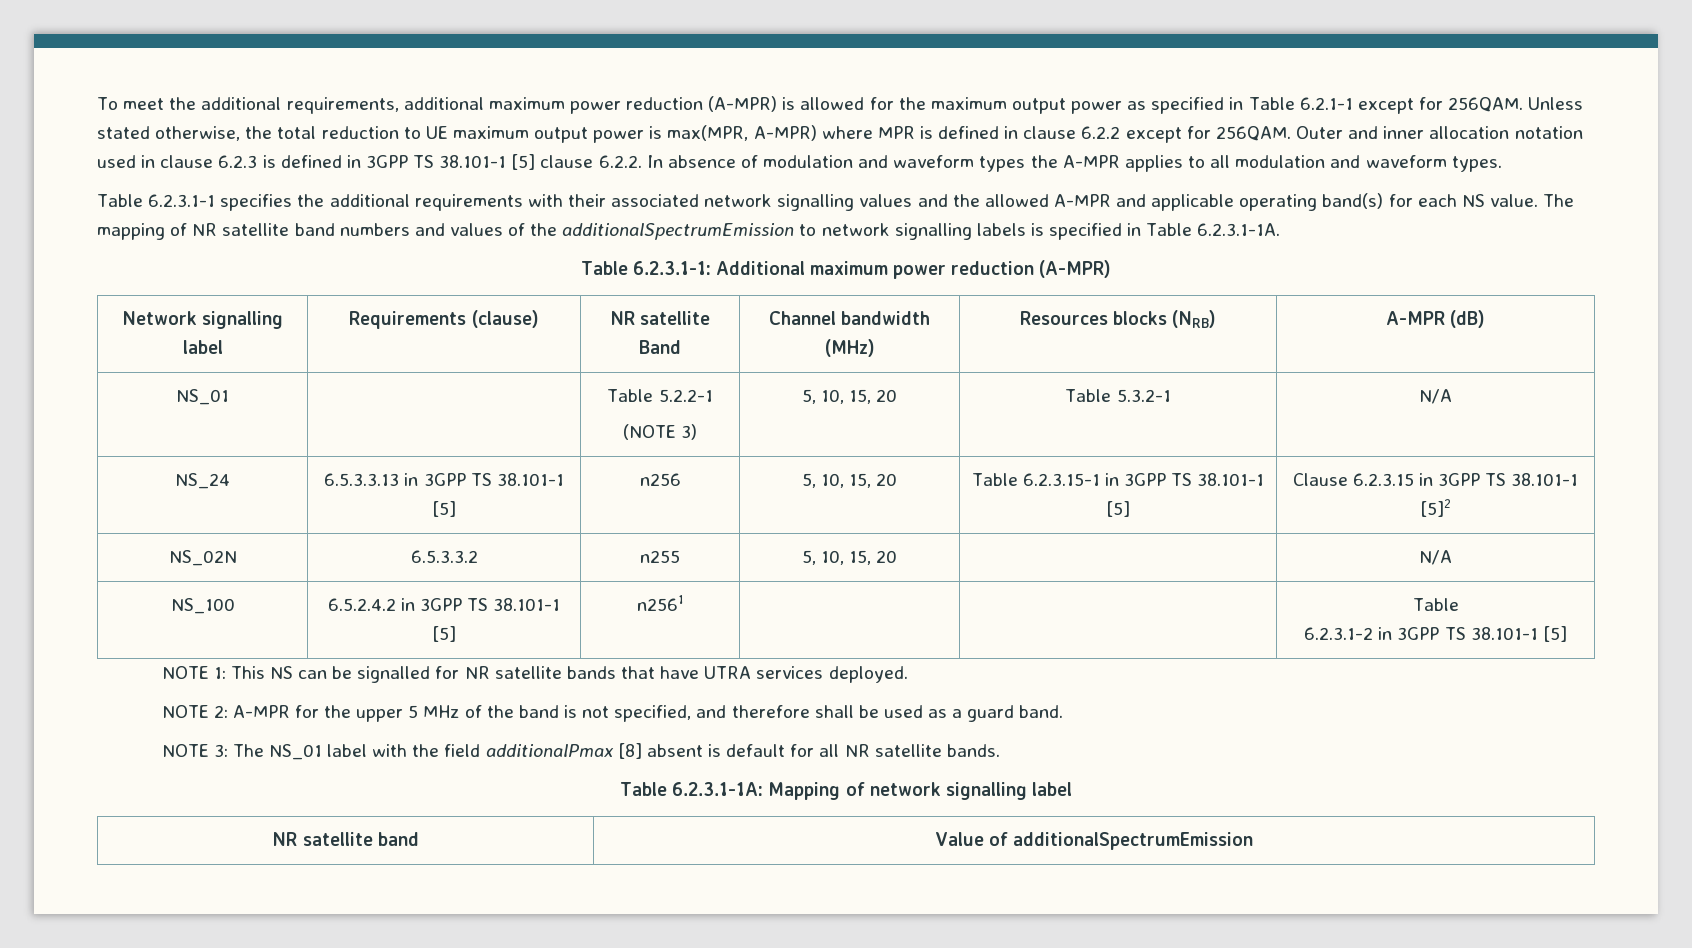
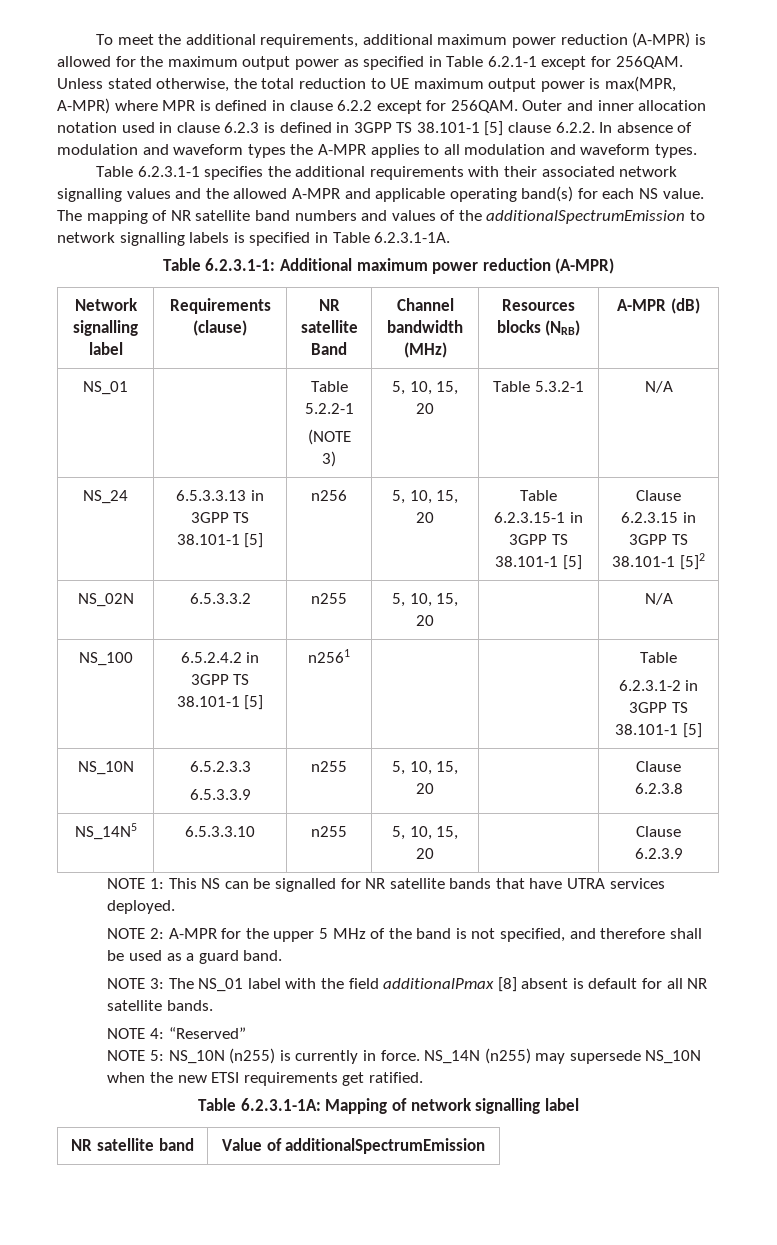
+ NS_10N | 6.5.2.3.3
+ 6.5.3.3.9 | n255 | 5, 10, 15, 20 | | Clause 6.2.3.8
+ NS_14N5 | 6.5.3.3.10 | n255 | 5, 10, 15, 20 | | Clause 6.2.3.9
+ NOTE 4: “Reserved”
+ NOTE 5: NS_10N (n255) is currently in force. NS_14N (n255) may supersede NS_10N when the new ETSI requirements get ratified.

